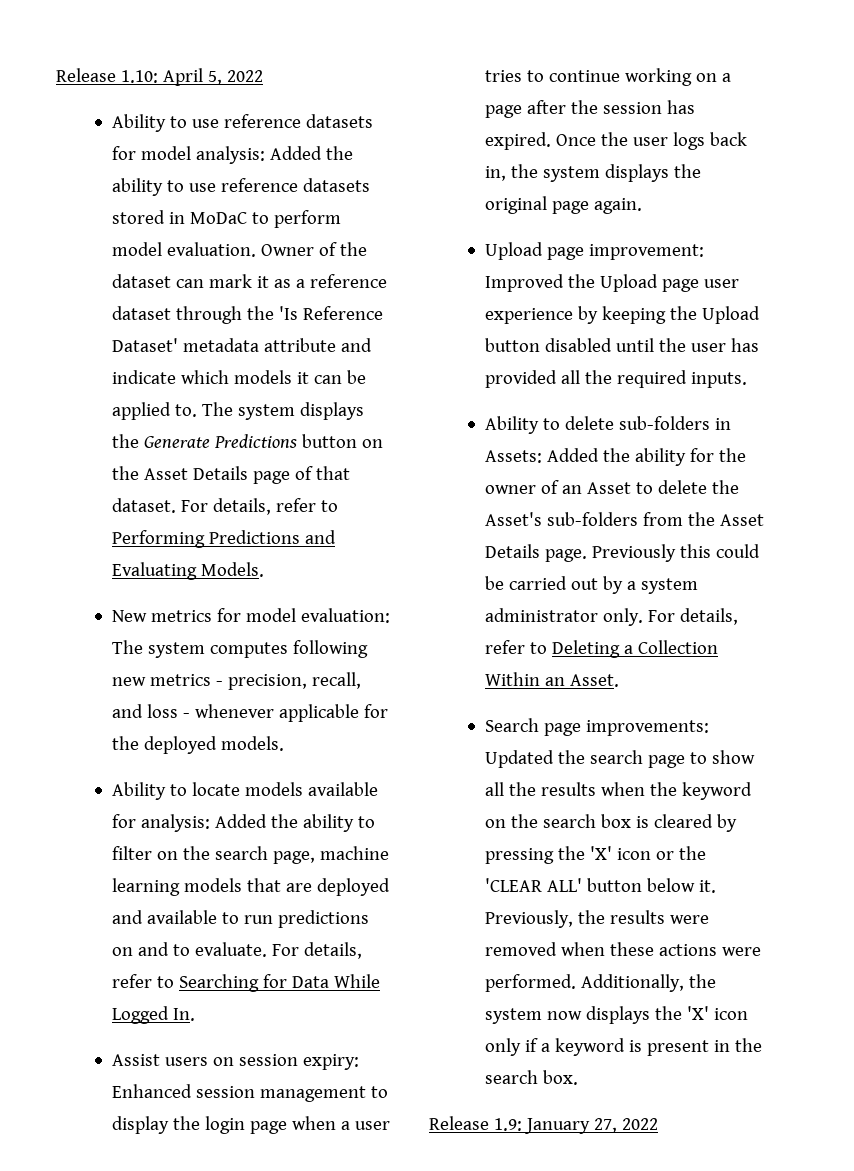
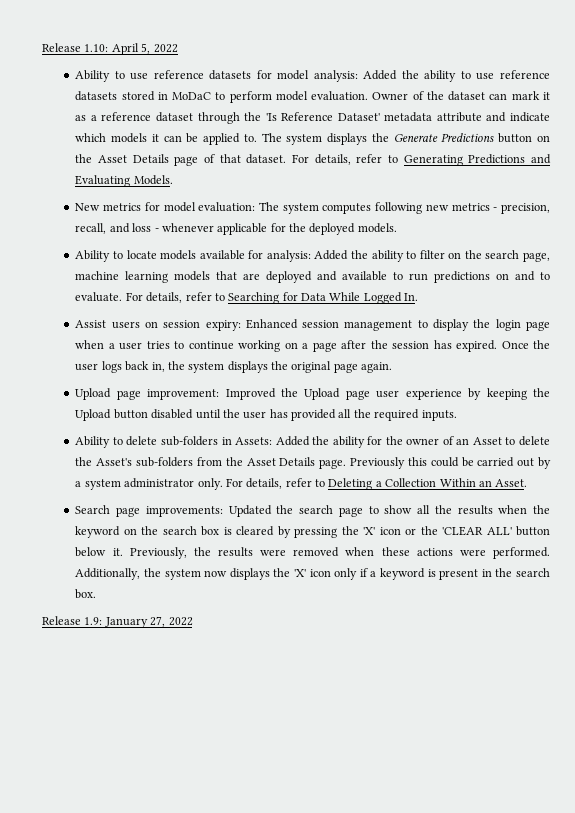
- For details, refer to Performing Predictions and Evaluating Models.
+ For details, refer to Generating Predictions and Evaluating Models.

